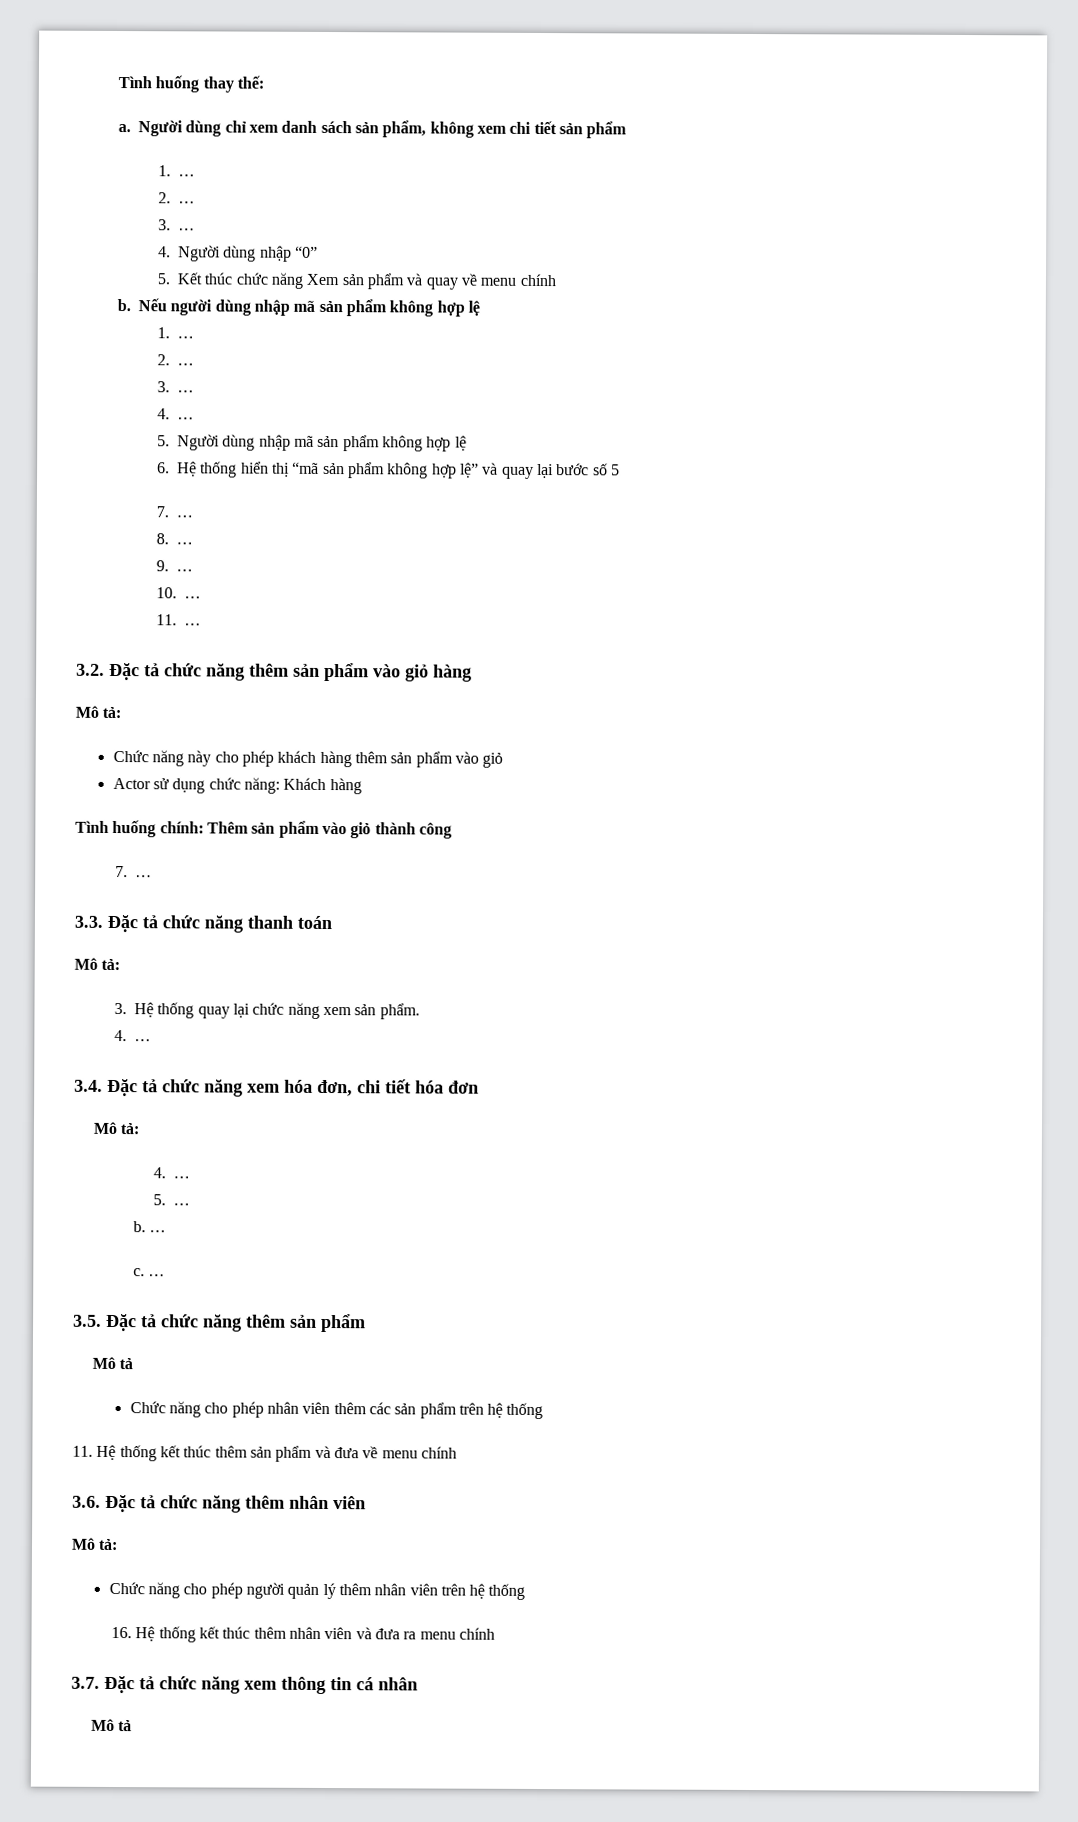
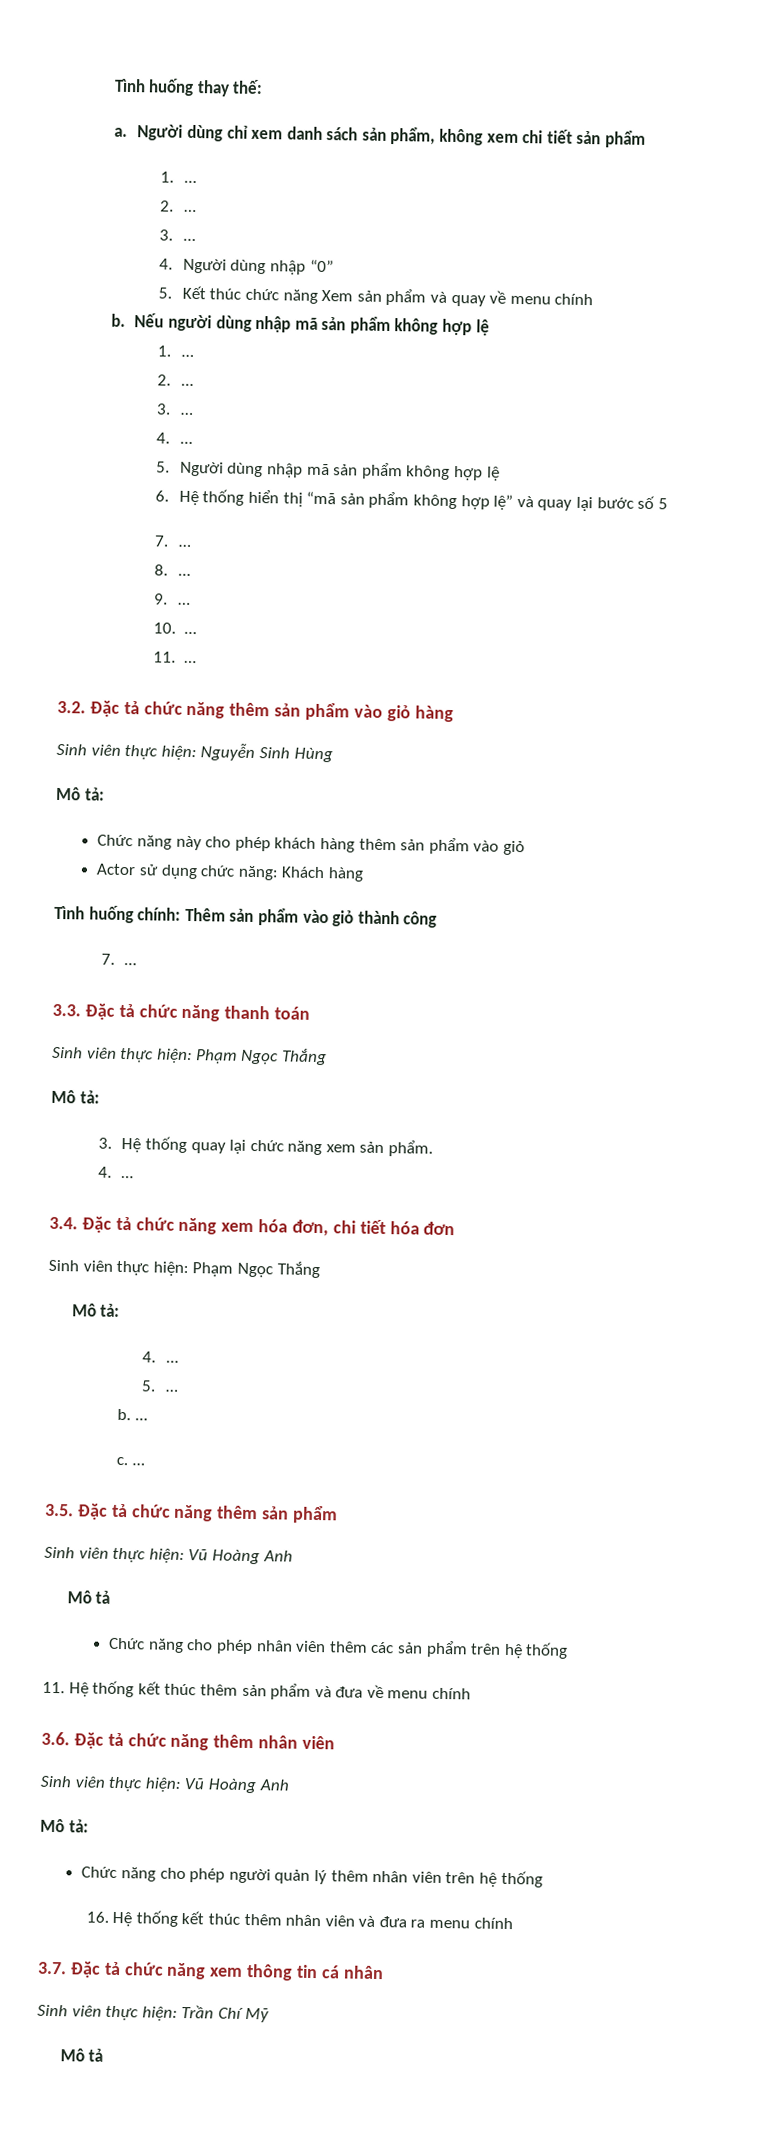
+ Sinh viên thực hiện: Nguyễn Sinh Hùng
  3.3. Đặc tả chức năng thanh toán
+ Sinh viên thực hiện: Phạm Ngọc Thắng
  3.4. Đặc tả chức năng xem hóa đơn, chi tiết hóa đơn
+ Sinh viên thực hiện: Phạm Ngọc Thắng
  3.5. Đặc tả chức năng thêm sản phẩm
+ Sinh viên thực hiện: Vũ Hoàng Anh
  3.6. Đặc tả chức năng thêm nhân viên
+ Sinh viên thực hiện: Vũ Hoàng Anh
+ Sinh viên thực hiện: Trần Chí Mỹ

